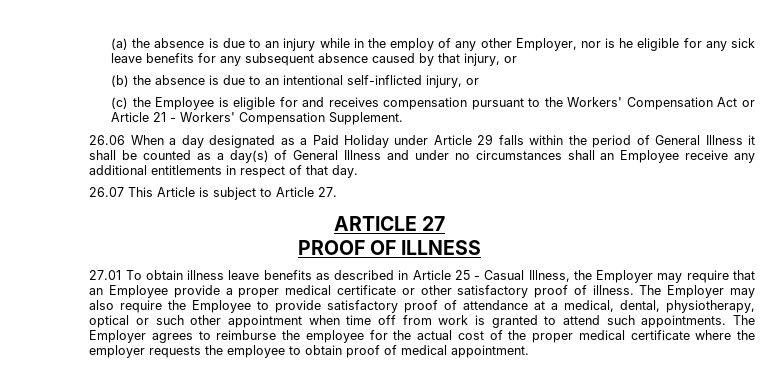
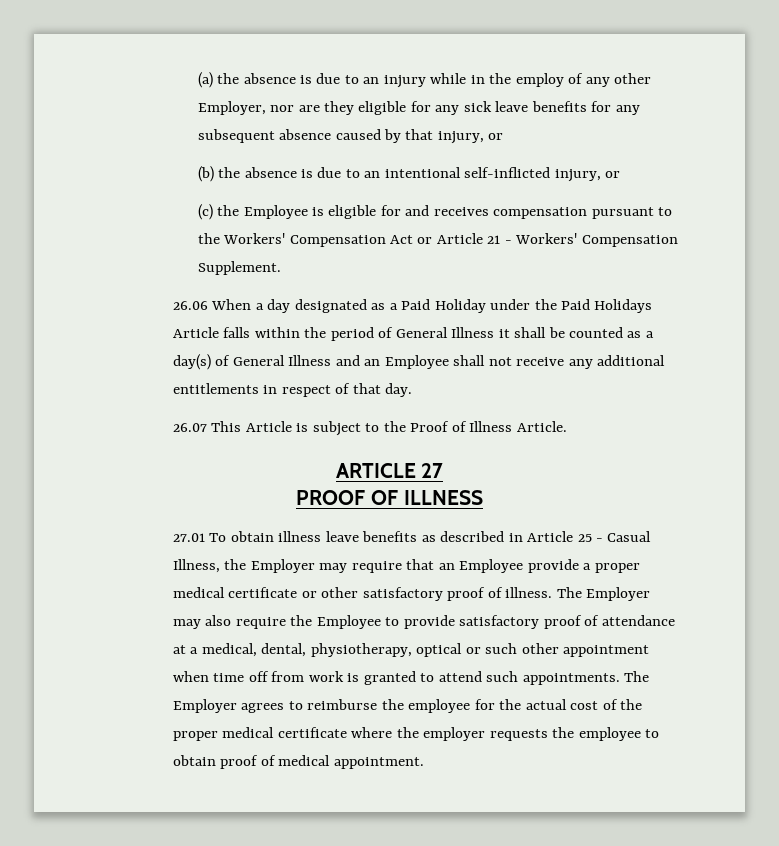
- (a) the absence is due to an injury while in the employ of any other Employer, nor is he eligible for any sick leave benefits for any subsequent absence caused by that injury, or
+ (a) the absence is due to an injury while in the employ of any other Employer, nor are they eligible for any sick leave benefits for any subsequent absence caused by that injury, or
- 26.06 When a day designated as a Paid Holiday under Article 29 falls within the period of General Illness it shall be counted as a day(s) of General Illness and under no circumstances shall an Employee receive any additional entitlements in respect of that day.
+ 26.06 When a day designated as a Paid Holiday under the Paid Holidays Article falls within the period of General Illness it shall be counted as a day(s) of General Illness and an Employee shall not receive any additional entitlements in respect of that day.
- 26.07 This Article is subject to Article 27.
+ 26.07 This Article is subject to the Proof of Illness Article.

